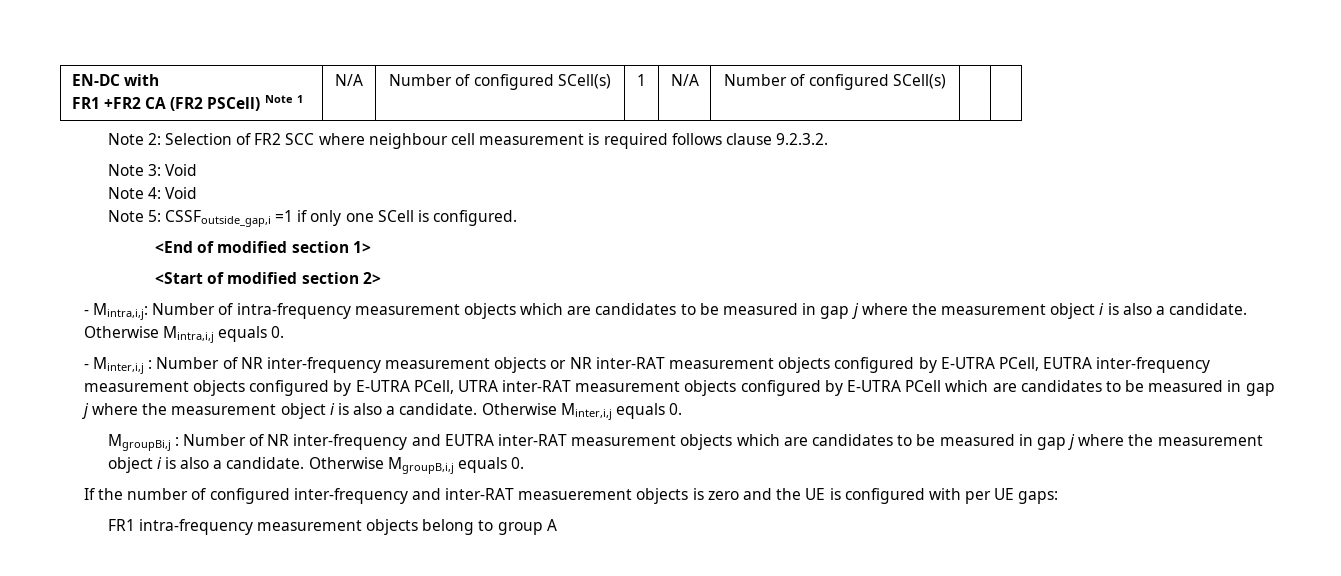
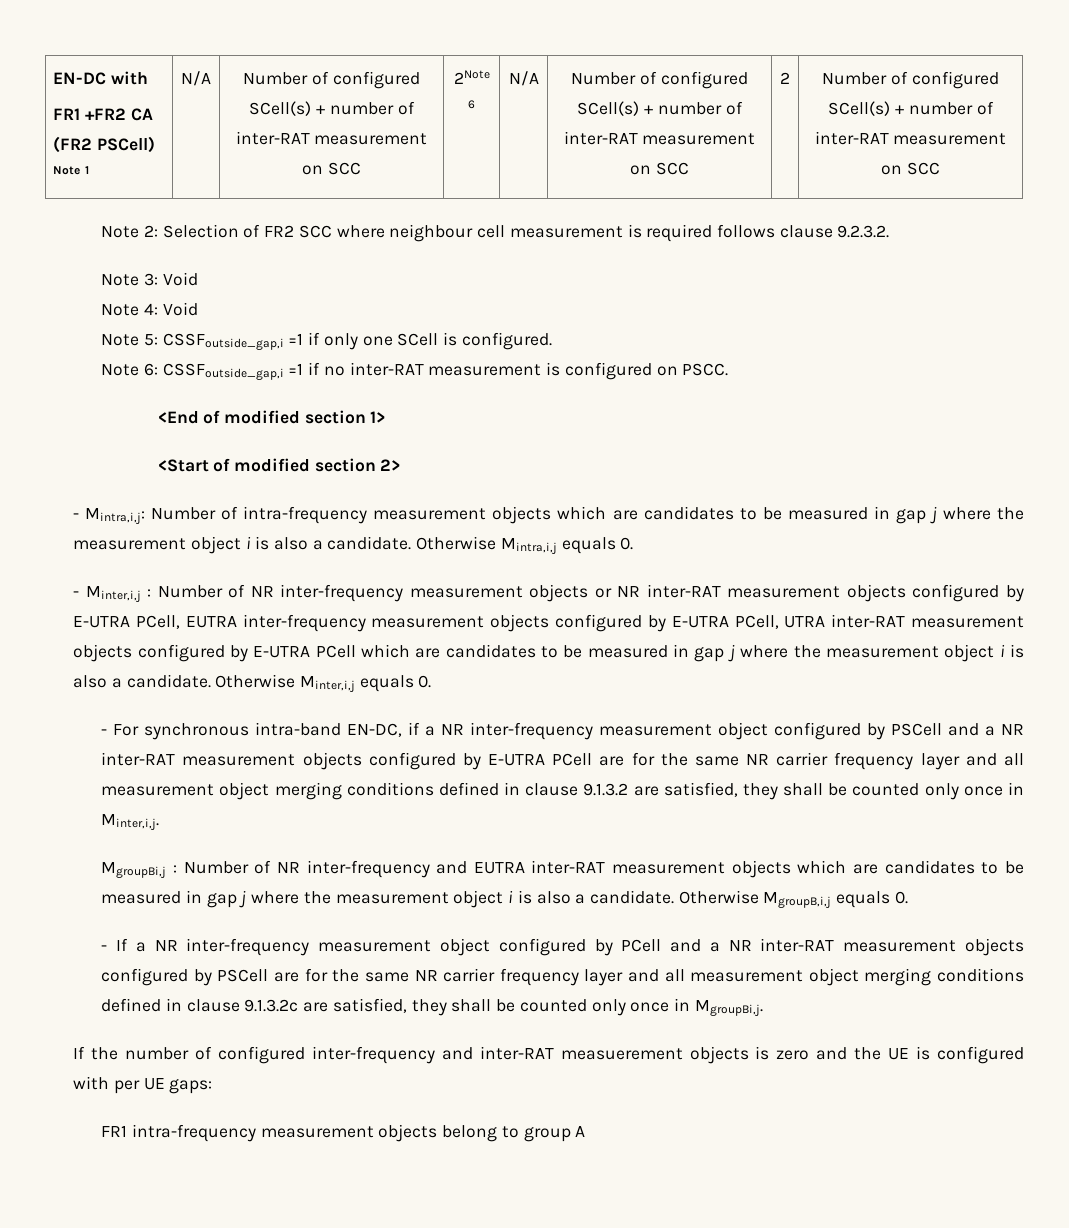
- Number of configured SCell(s) | 1 | N/A | Number of configured SCell(s)
+ Number of configured SCell(s) + number of inter-RAT measurement on SCC | 2Note 6 | N/A | Number of configured SCell(s) + number of inter-RAT measurement on SCC | 2 | Number of configured SCell(s) + number of inter-RAT measurement on SCC
+ Note 6: CSSFoutside_gap,i =1 if no inter-RAT measurement is configured on PSCC.
+ - For synchronous intra-band EN-DC, if a NR inter-frequency measurement object configured by PSCell and a NR inter-RAT measurement objects configured by E-UTRA PCell are for the same NR carrier frequency layer and all measurement object merging conditions defined in clause 9.1.3.2 are satisfied, they shall be counted only once in Minter,i,j.
+ - If a NR inter-frequency measurement object configured by PCell and a NR inter-RAT measurement objects configured by PSCell are for the same NR carrier frequency layer and all measurement object merging conditions defined in clause 9.1.3.2c are satisfied, they shall be counted only once in MgroupBi,j.

